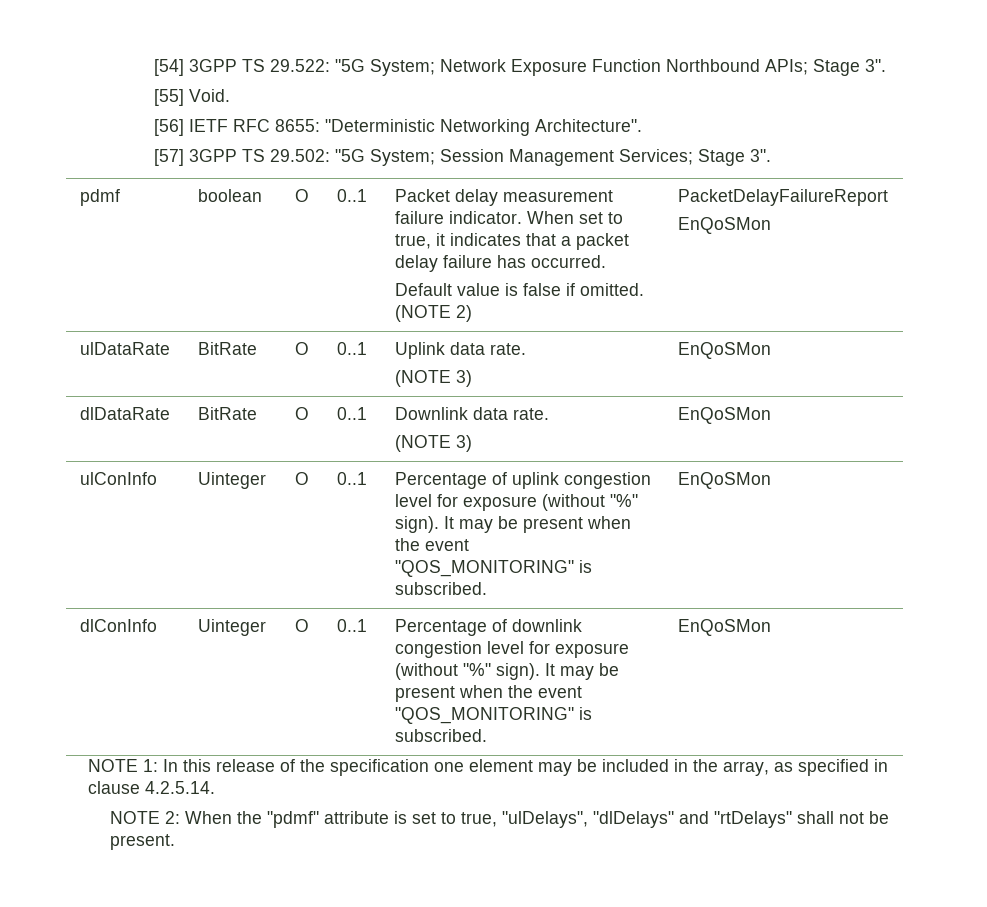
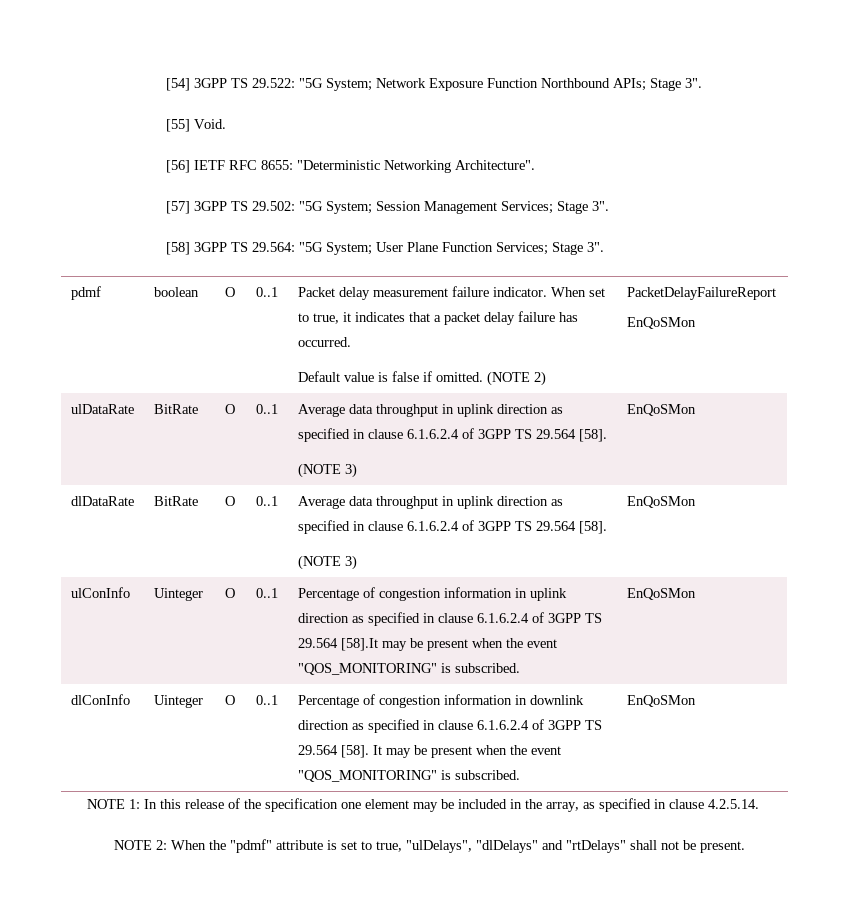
+ [58] 3GPP TS 29.564: "5G System; User Plane Function Services; Stage 3".
- ulDataRate | BitRate | O | 0..1 | Uplink data rate.
+ ulDataRate | BitRate | O | 0..1 | Average data throughput in uplink direction as specified in clause 6.1.6.2.4 of 3GPP TS 29.564 [58].
- dlDataRate | BitRate | O | 0..1 | Downlink data rate.
+ dlDataRate | BitRate | O | 0..1 | Average data throughput in uplink direction as specified in clause 6.1.6.2.4 of 3GPP TS 29.564 [58].
- ulConInfo | Uinteger | O | 0..1 | Percentage of uplink congestion level for exposure (without "%" sign). It may be present when the event "QOS_MONITORING" is subscribed. | EnQoSMon
+ ulConInfo | Uinteger | O | 0..1 | Percentage of congestion information in uplink direction as specified in clause 6.1.6.2.4 of 3GPP TS 29.564 [58].It may be present when the event "QOS_MONITORING" is subscribed. | EnQoSMon
- dlConInfo | Uinteger | O | 0..1 | Percentage of downlink congestion level for exposure (without "%" sign). It may be present when the event "QOS_MONITORING" is subscribed. | EnQoSMon
+ dlConInfo | Uinteger | O | 0..1 | Percentage of congestion information in downlink direction as specified in clause 6.1.6.2.4 of 3GPP TS 29.564 [58]. It may be present when the event "QOS_MONITORING" is subscribed. | EnQoSMon

